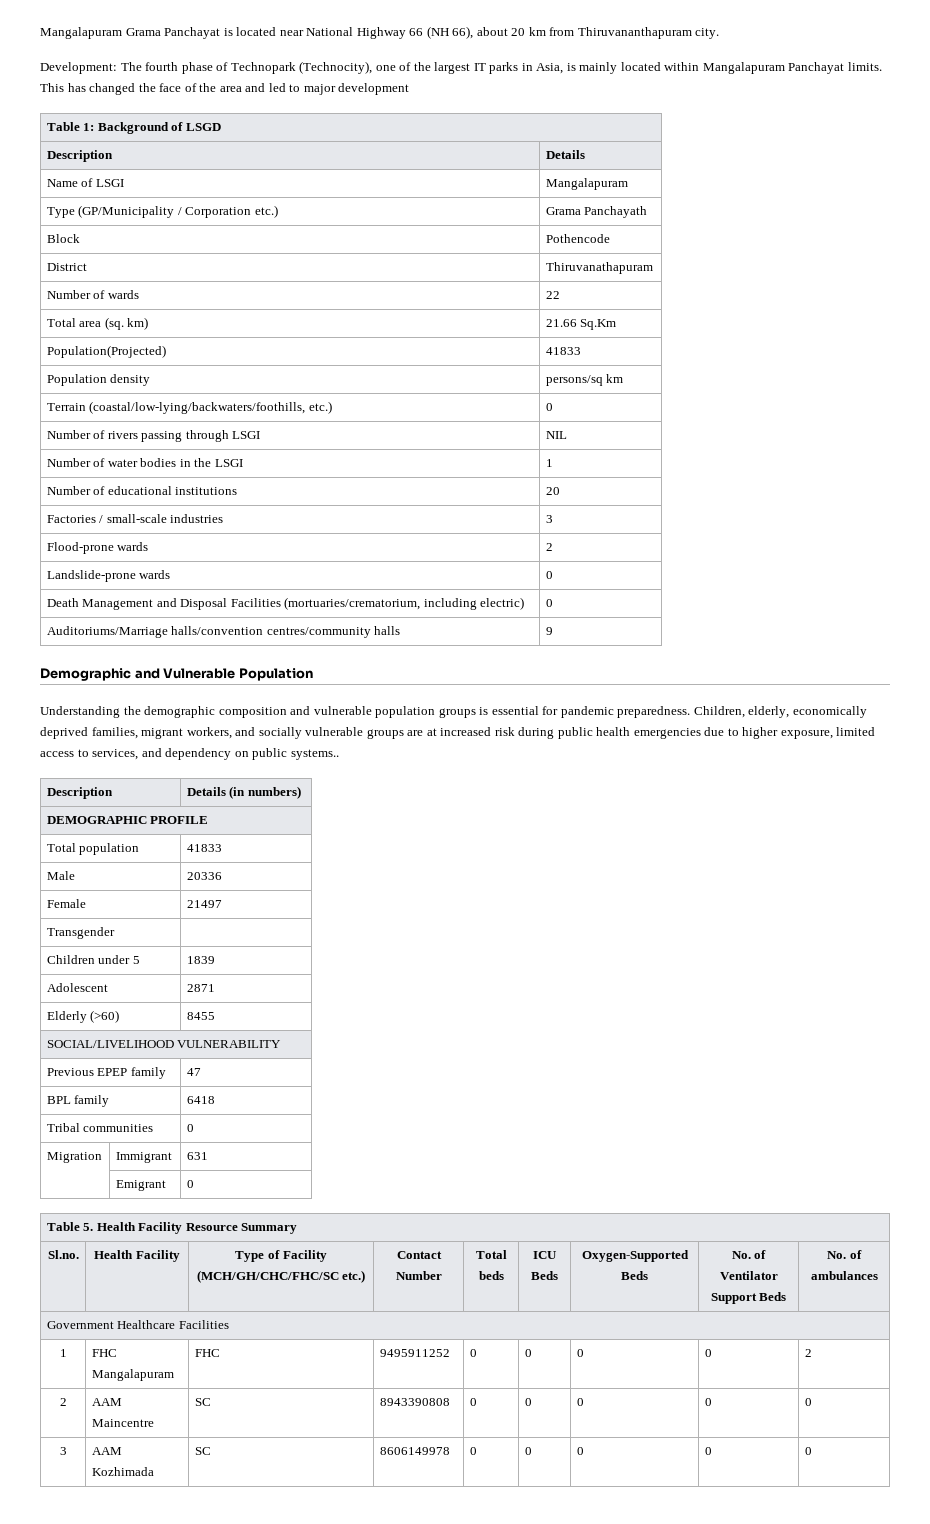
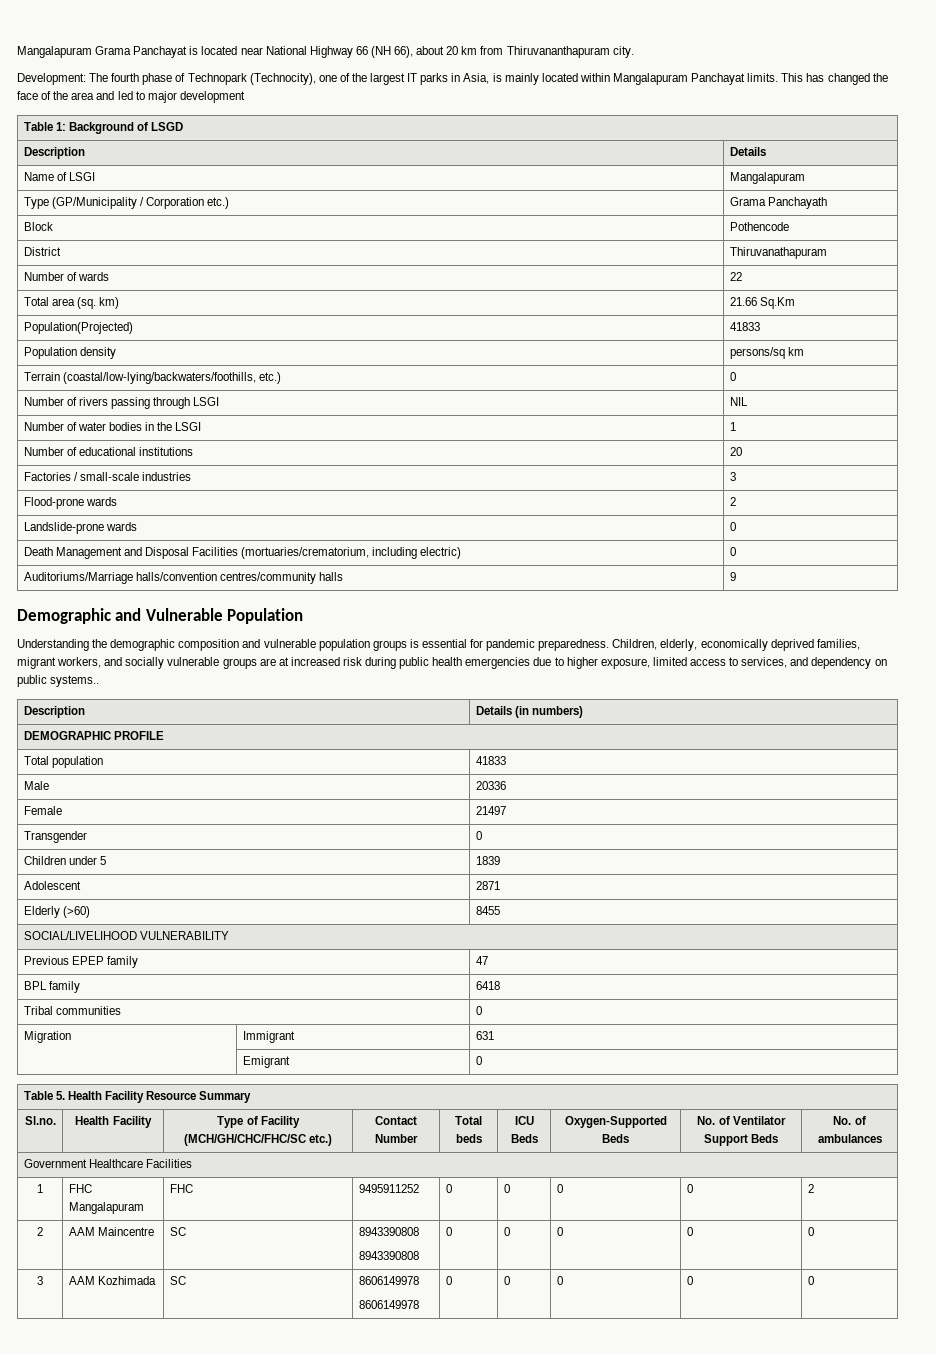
- Transgender |
+ Transgender | 0
- 2 | AAM Maincentre | SC | 8943390808 | 0 | 0 | 0 | 0 | 0
+ 2 | AAM Maincentre | SC | 8943390808
+ 8943390808 | 0 | 0 | 0 | 0 | 0
- 3 | AAM Kozhimada | SC | 8606149978 | 0 | 0 | 0 | 0 | 0
+ 3 | AAM Kozhimada | SC | 8606149978
+ 8606149978 | 0 | 0 | 0 | 0 | 0

